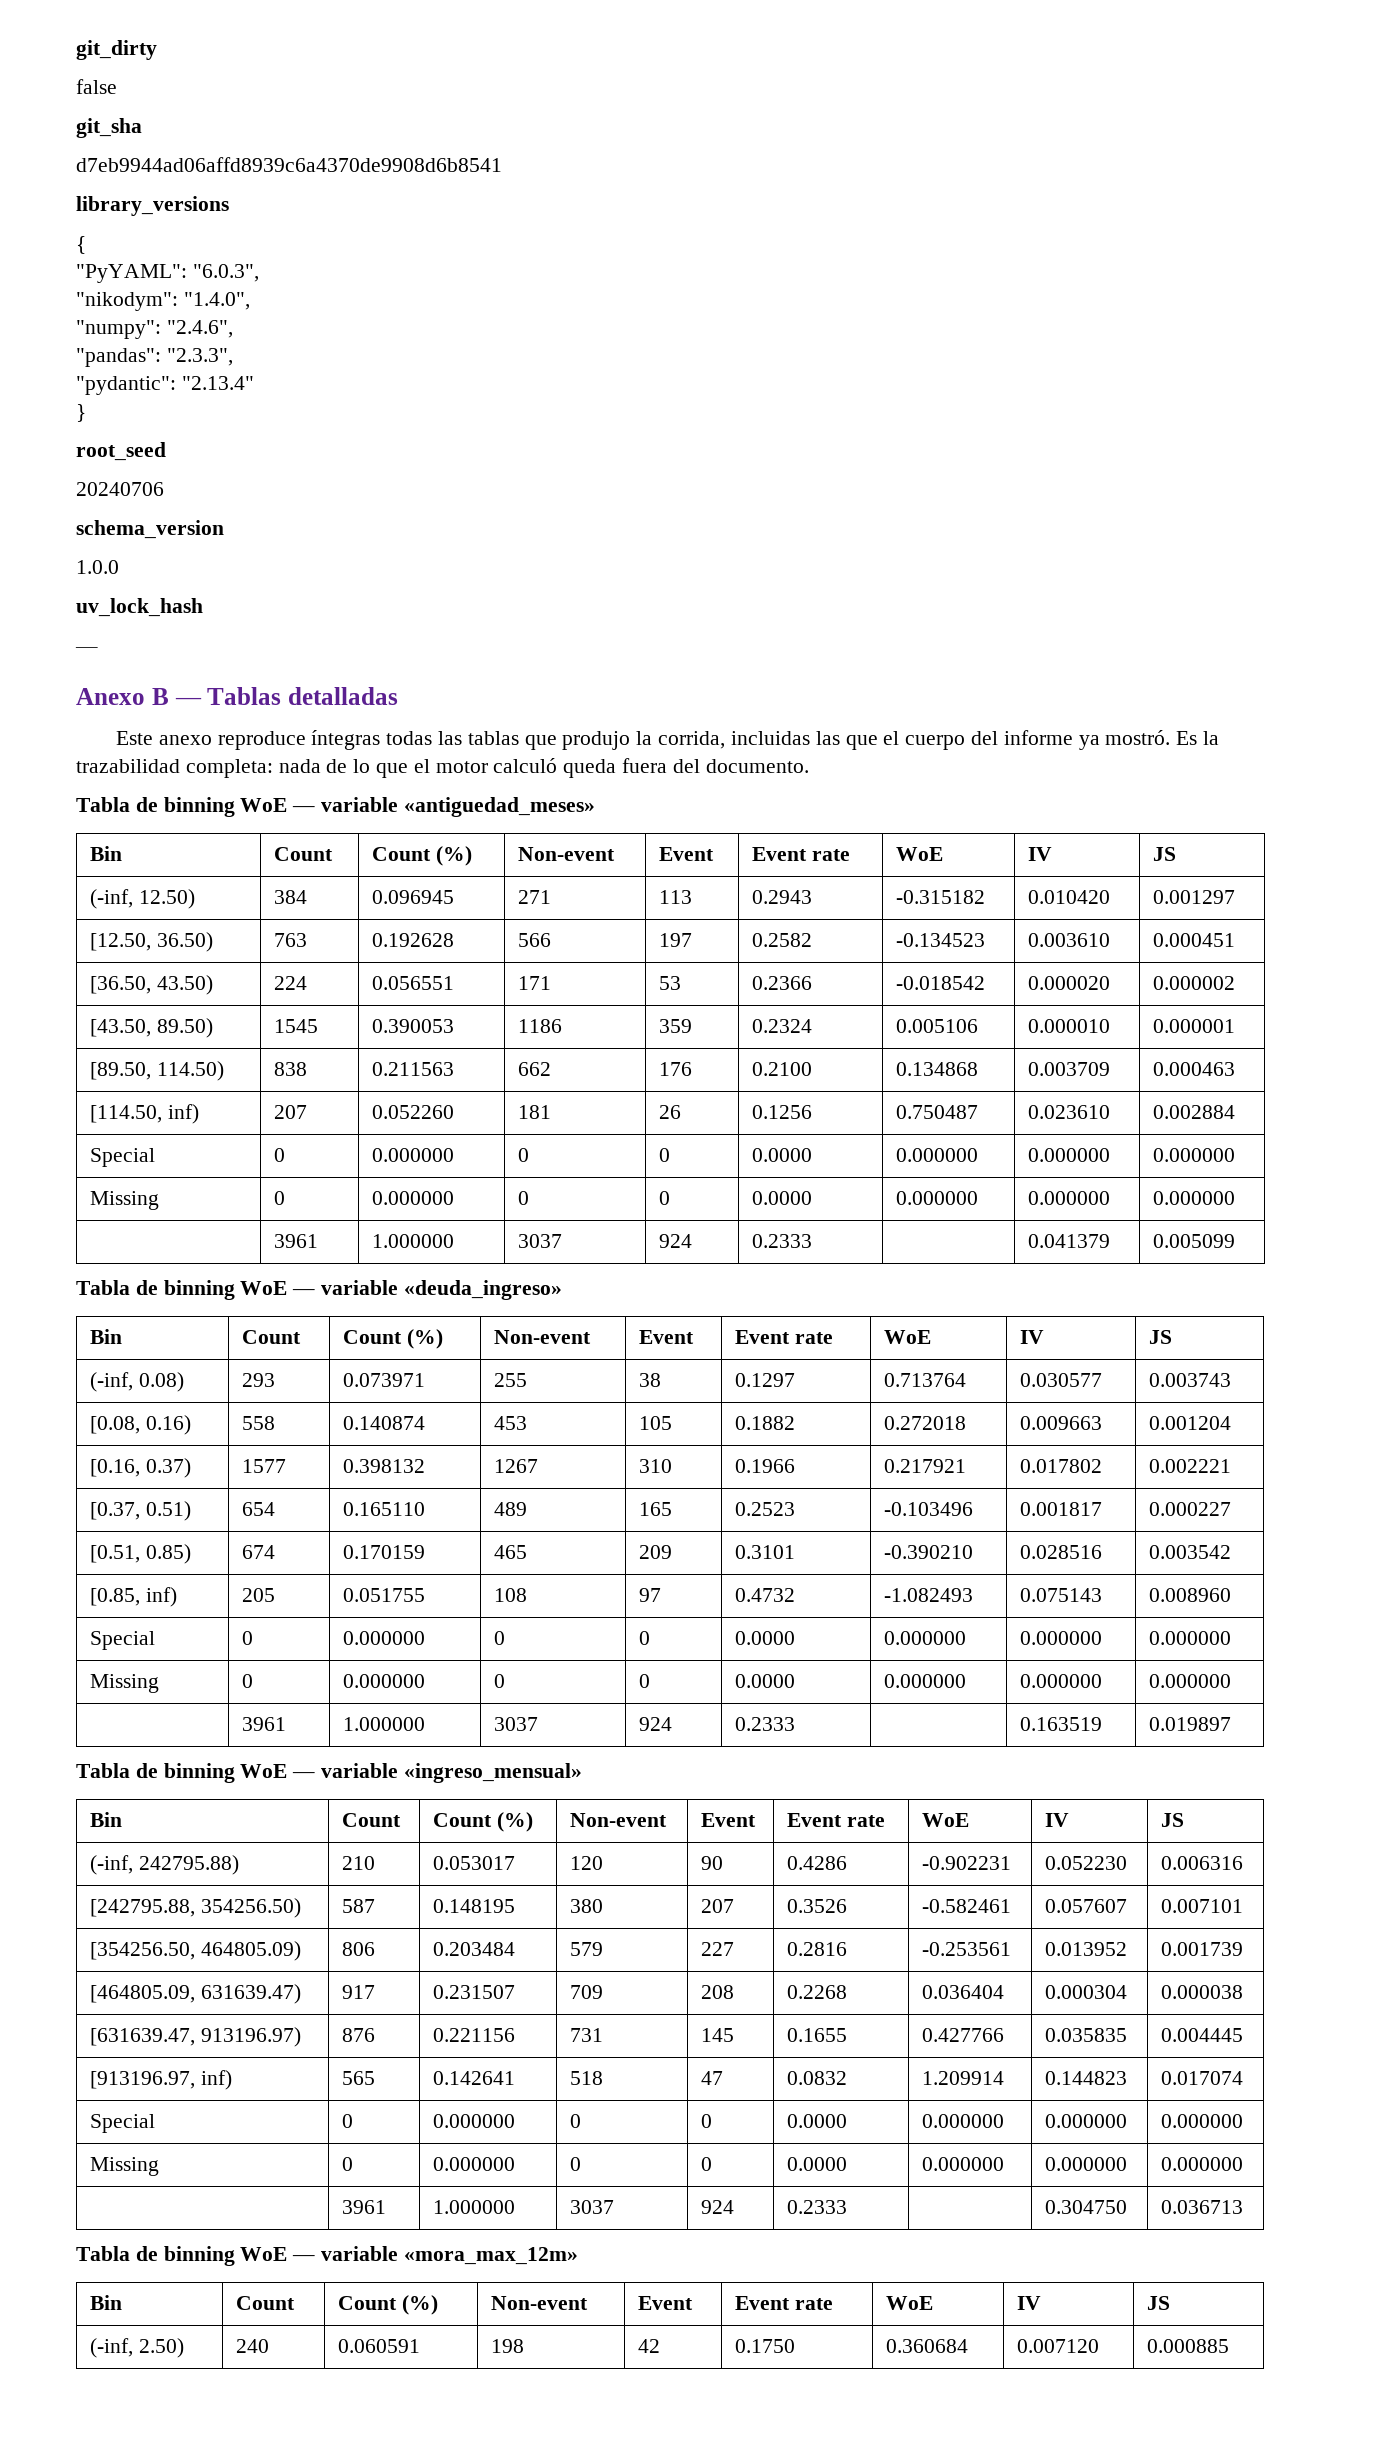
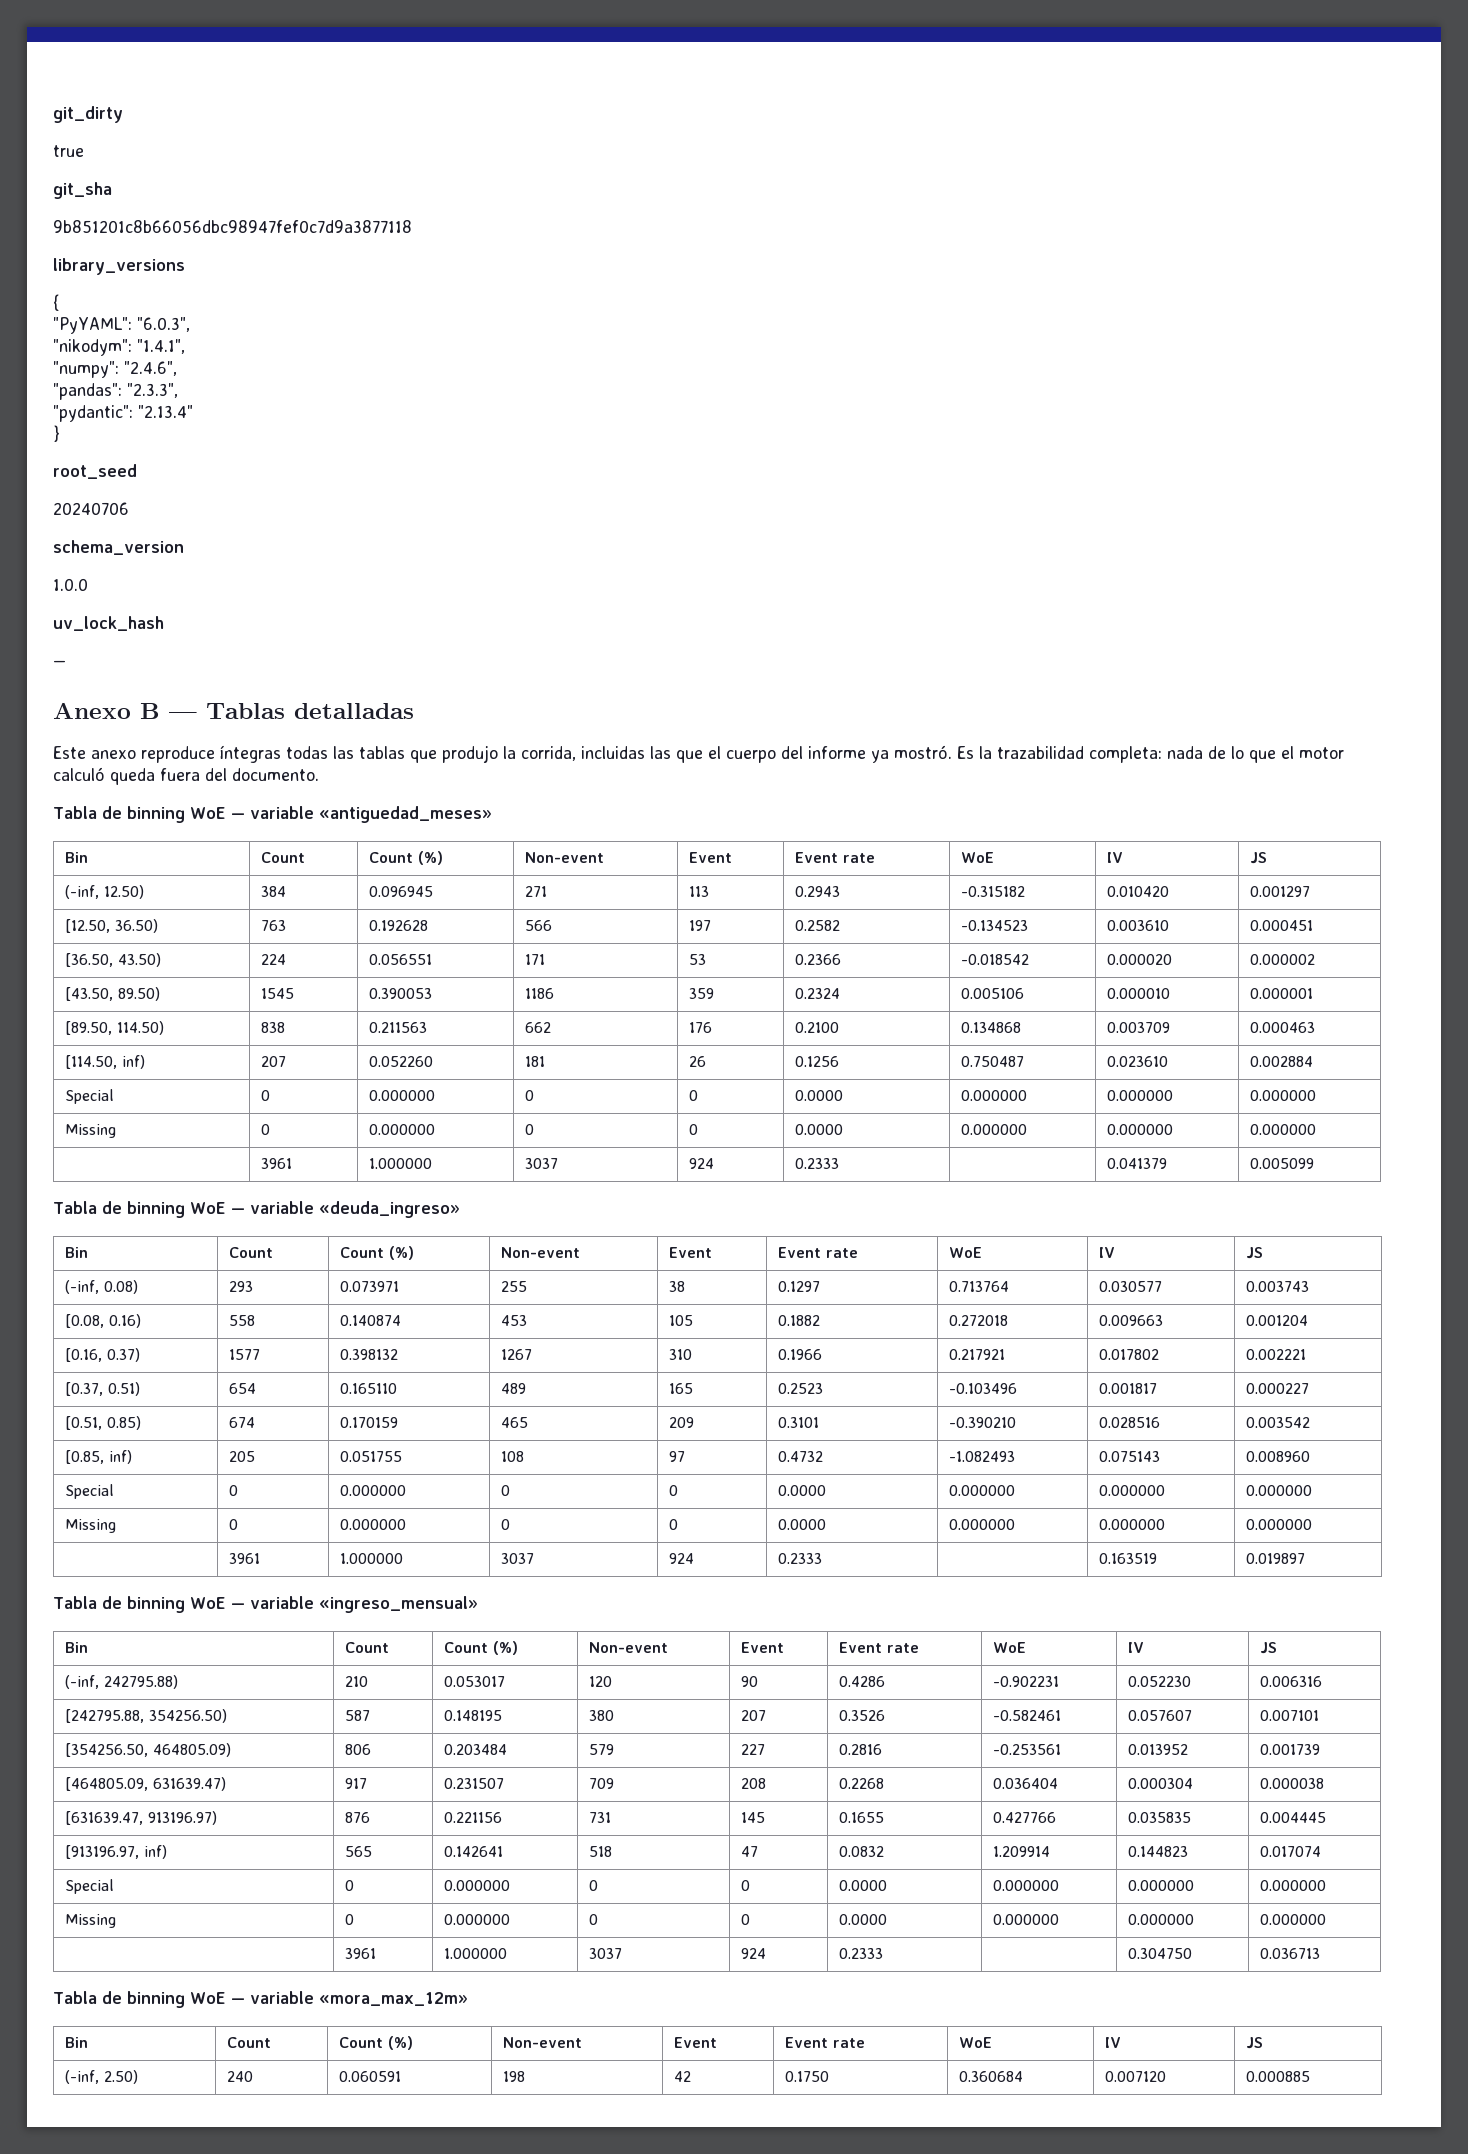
- false
+ true
- d7eb9944ad06affd8939c6a4370de9908d6b8541
+ 9b851201c8b66056dbc98947fef0c7d9a3877118
- "nikodym": "1.4.0",
+ "nikodym": "1.4.1",

